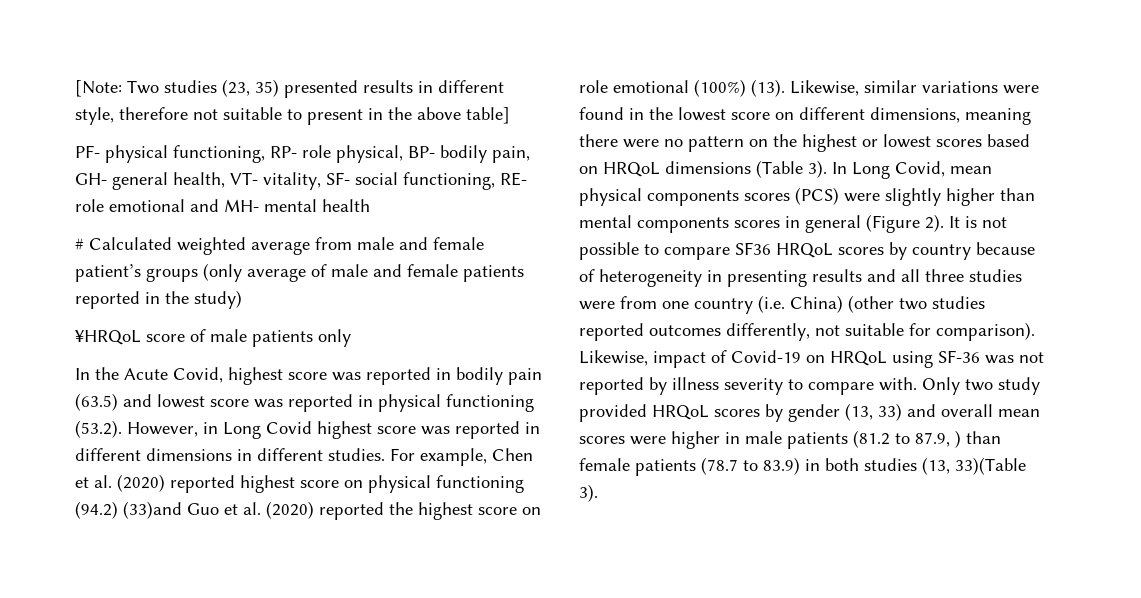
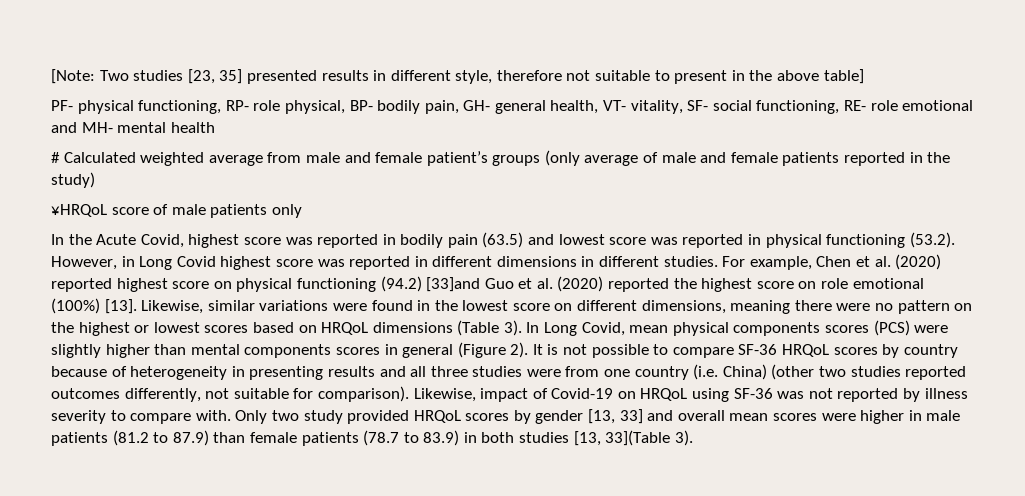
- [Note: Two studies (23, 35) presented results in different style, therefore not suitable to present in the above table]
+ [Note: Two studies [23, 35] presented results in different style, therefore not suitable to present in the above table]
- For example, Chen et al. (2020) reported highest score on physical functioning (94.2) (33)and Guo et al. (2020) reported the highest score on role emotional (100%) (13).
+ For example, Chen et al. (2020) reported highest score on physical functioning (94.2) [33]and Guo et al. (2020) reported the highest score on role emotional (100%) [13].
- It is not possible to compare SF36 HRQoL scores by country because of heterogeneity in presenting results and all three studies were from one country (i.e. China) (other two studies reported outcomes differently, not suitable for comparison).
+ It is not possible to compare SF-36 HRQoL scores by country because of heterogeneity in presenting results and all three studies were from one country (i.e. China) (other two studies reported outcomes differently, not suitable for comparison).
- Only two study provided HRQoL scores by gender (13, 33) and overall mean scores were higher in male patients (81.2 to 87.9, ) than female patients (78.7 to 83.9) in both studies (13, 33)(Table 3).
+ Only two study provided HRQoL scores by gender [13, 33] and overall mean scores were higher in male patients (81.2 to 87.9) than female patients (78.7 to 83.9) in both studies [13, 33](Table 3).

